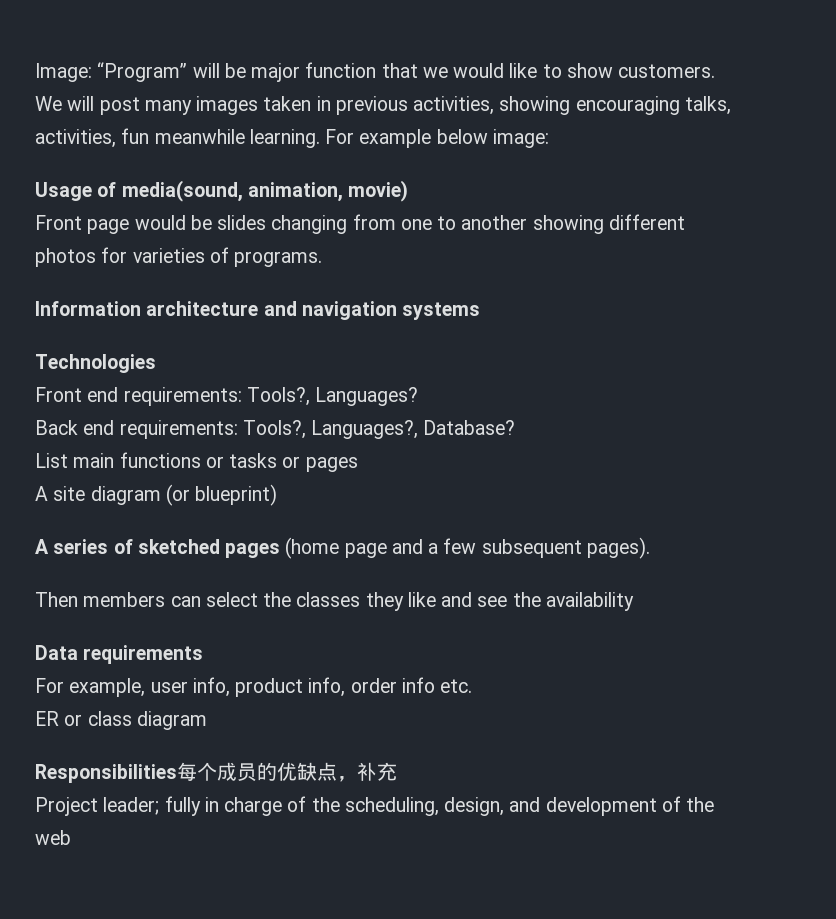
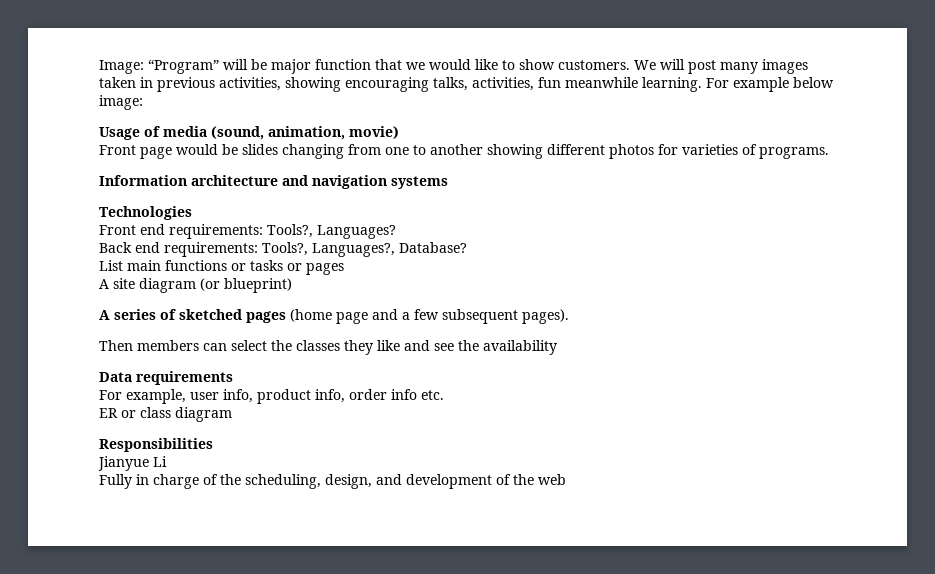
- Usage of media(sound, animation, movie)
+ Usage of media (sound, animation, movie)
- Responsibilities每个成员的优缺点，补充
- Project leader; fully in charge of the scheduling, design, and development of the web
+ Responsibilities
+ Jianyue Li
+ Fully in charge of the scheduling, design, and development of the web

